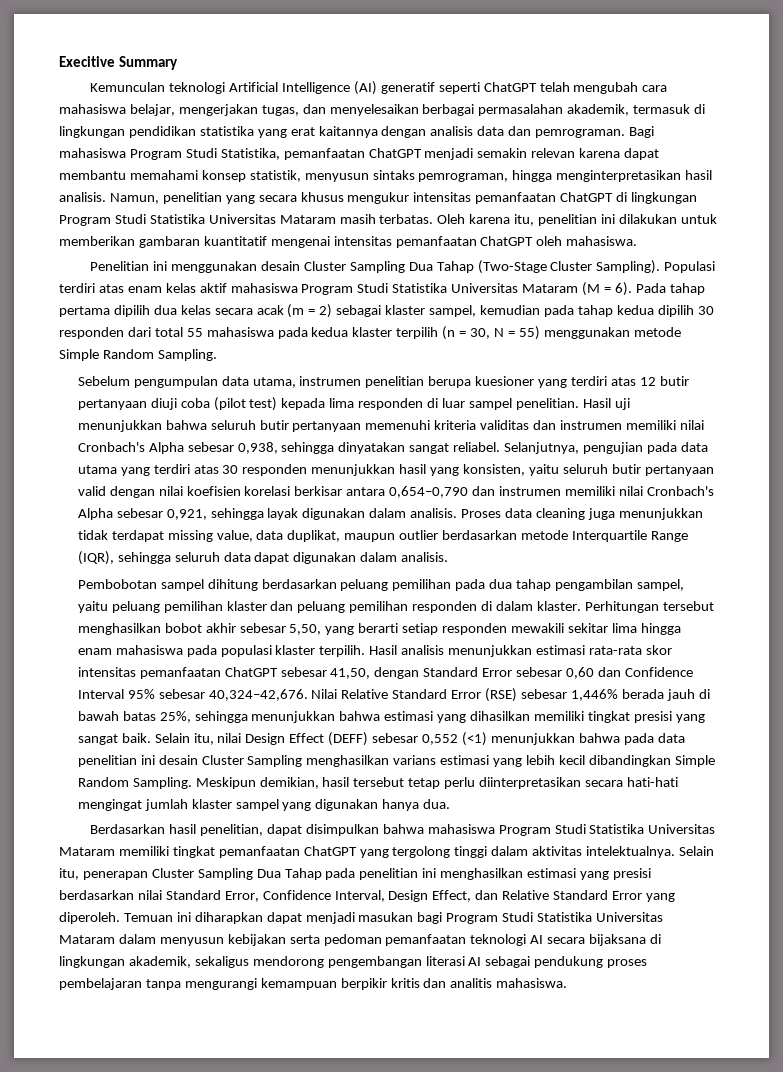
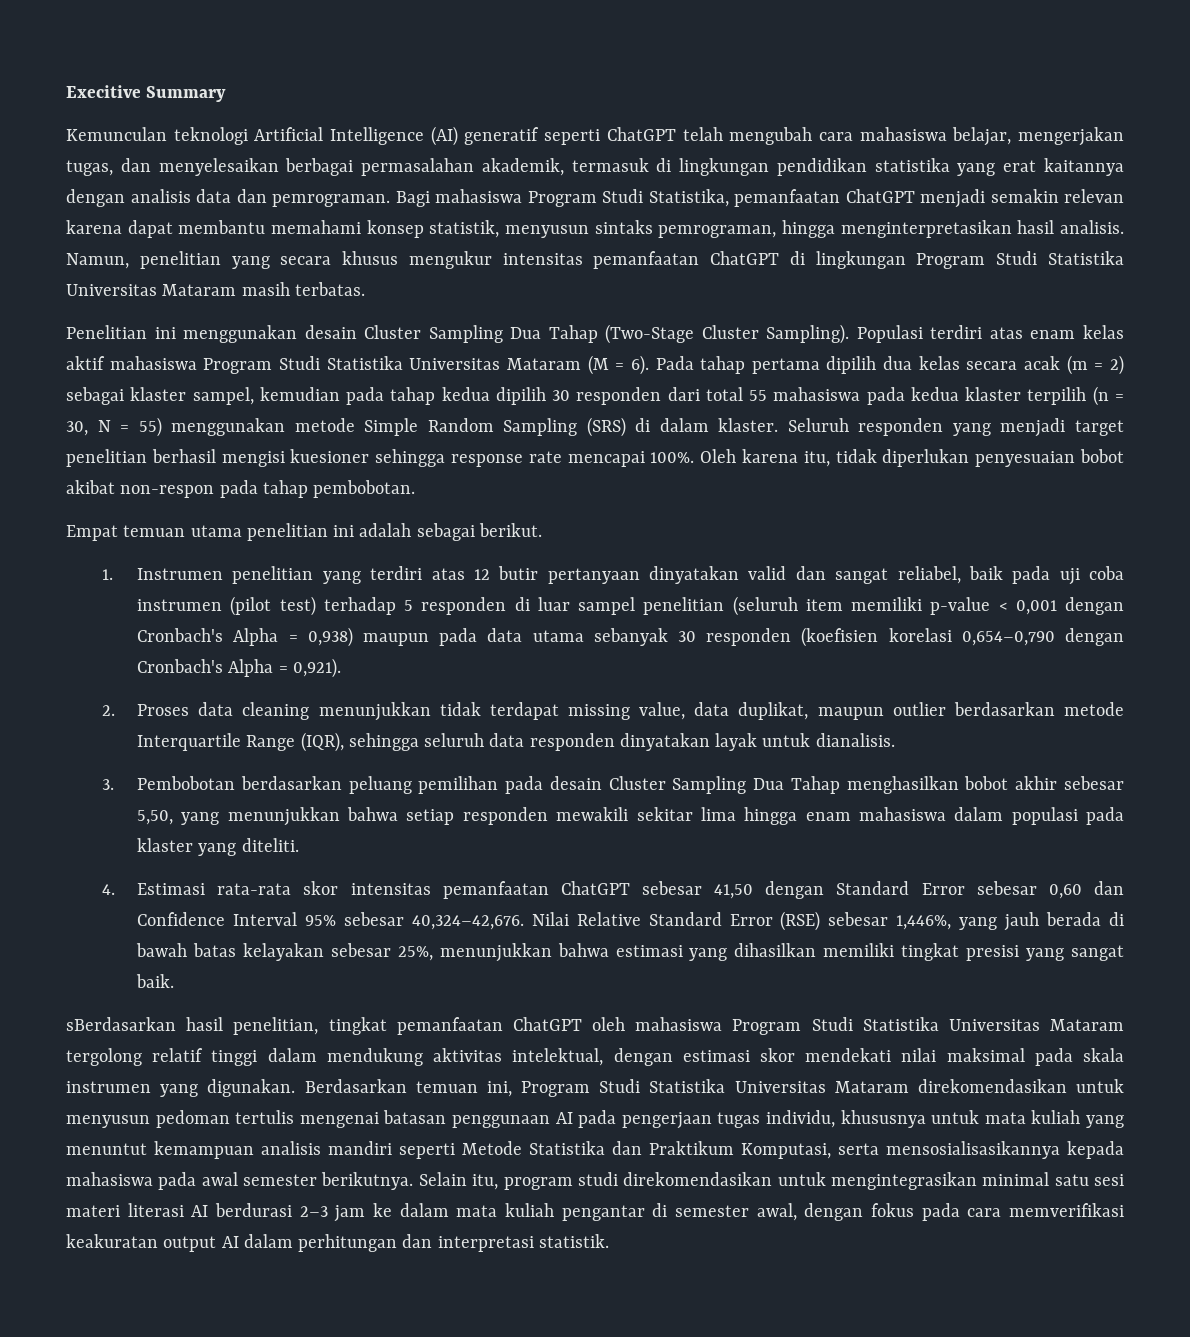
- Oleh karena itu, penelitian ini dilakukan untuk memberikan gambaran kuantitatif mengenai intensitas pemanfaatan ChatGPT oleh mahasiswa.
- Pada tahap pertama dipilih dua kelas secara acak (m = 2) sebagai klaster sampel, kemudian pada tahap kedua dipilih 30 responden dari total 55 mahasiswa pada kedua klaster terpilih (n = 30, N = 55) menggunakan metode Simple Random Sampling.
- Sebelum pengumpulan data utama, instrumen penelitian berupa kuesioner yang terdiri atas 12 butir pertanyaan diuji coba (pilot test) kepada lima responden di luar sampel penelitian. Hasil uji menunjukkan bahwa seluruh butir pertanyaan memenuhi kriteria validitas dan instrumen memiliki nilai Cronbach's Alpha sebesar 0,938, sehingga dinyatakan sangat reliabel. Selanjutnya, pengujian pada data utama yang terdiri atas 30 responden menunjukkan hasil yang konsisten, yaitu seluruh butir pertanyaan valid dengan nilai koefisien korelasi berkisar antara 0,654–0,790 dan instrumen memiliki nilai Cronbach's Alpha sebesar 0,921, sehingga layak digunakan dalam analisis. Proses data cleaning juga menunjukkan tidak terdapat missing value, data duplikat, maupun outlier berdasarkan metode Interquartile Range (IQR), sehingga seluruh data dapat digunakan dalam analisis.
- Pembobotan sampel dihitung berdasarkan peluang pemilihan pada dua tahap pengambilan sampel, yaitu peluang pemilihan klaster dan peluang pemilihan responden di dalam klaster. Perhitungan tersebut menghasilkan bobot akhir sebesar 5,50, yang berarti setiap responden mewakili sekitar lima hingga enam mahasiswa pada populasi klaster terpilih. Hasil analisis menunjukkan estimasi rata-rata skor intensitas pemanfaatan ChatGPT sebesar 41,50, dengan Standard Error sebesar 0,60 dan Confidence Interval 95% sebesar 40,324–42,676.
+ Pada tahap pertama dipilih dua kelas secara acak (m = 2) sebagai klaster sampel, kemudian pada tahap kedua dipilih 30 responden dari total 55 mahasiswa pada kedua klaster terpilih (n = 30, N = 55) menggunakan metode Simple Random Sampling (SRS) di dalam klaster. Seluruh responden yang menjadi target penelitian berhasil mengisi kuesioner sehingga response rate mencapai 100%. Oleh karena itu, tidak diperlukan penyesuaian bobot akibat non-respon pada tahap pembobotan.
+ Empat temuan utama penelitian ini adalah sebagai berikut.
+ 1. Instrumen penelitian yang terdiri atas 12 butir pertanyaan dinyatakan valid dan sangat reliabel, baik pada uji coba instrumen (pilot test) terhadap 5 responden di luar sampel penelitian (seluruh item memiliki p-value < 0,001 dengan Cronbach's Alpha = 0,938) maupun pada data utama sebanyak 30 responden (koefisien korelasi 0,654–0,790 dengan Cronbach's Alpha = 0,921).
+ 2. Proses data cleaning menunjukkan tidak terdapat missing value, data duplikat, maupun outlier berdasarkan metode Interquartile Range (IQR), sehingga seluruh data responden dinyatakan layak untuk dianalisis.
+ 3. Pembobotan berdasarkan peluang pemilihan pada desain Cluster Sampling Dua Tahap menghasilkan bobot akhir sebesar 5,50, yang menunjukkan bahwa setiap responden mewakili sekitar lima hingga enam mahasiswa dalam populasi pada klaster yang diteliti.
+ 4. Estimasi rata-rata skor intensitas pemanfaatan ChatGPT sebesar 41,50 dengan Standard Error sebesar 0,60 dan Confidence Interval 95% sebesar 40,324–42,676.
- Nilai Relative Standard Error (RSE) sebesar 1,446% berada jauh di bawah batas 25%, sehingga menunjukkan bahwa estimasi yang dihasilkan memiliki tingkat presisi yang sangat baik. Selain itu, nilai Design Effect (DEFF) sebesar 0,552 (<1) menunjukkan bahwa pada data penelitian ini desain Cluster Sampling menghasilkan varians estimasi yang lebih kecil dibandingkan Simple Random Sampling. Meskipun demikian, hasil tersebut tetap perlu diinterpretasikan secara hati-hati mengingat jumlah klaster sampel yang digunakan hanya dua.
- Berdasarkan hasil penelitian, dapat disimpulkan bahwa mahasiswa Program Studi Statistika Universitas Mataram memiliki tingkat pemanfaatan ChatGPT yang tergolong tinggi dalam aktivitas intelektualnya. Selain itu, penerapan Cluster Sampling Dua Tahap pada penelitian ini menghasilkan estimasi yang presisi berdasarkan nilai Standard Error, Confidence Interval, Design Effect, dan Relative Standard Error yang diperoleh. Temuan ini diharapkan dapat menjadi masukan bagi Program Studi Statistika Universitas Mataram dalam menyusun kebijakan serta pedoman pemanfaatan teknologi AI secara bijaksana di lingkungan akademik, sekaligus mendorong pengembangan literasi AI sebagai pendukung proses pembelajaran tanpa mengurangi kemampuan berpikir kritis dan analitis mahasiswa.
+ Nilai Relative Standard Error (RSE) sebesar 1,446%, yang jauh berada di bawah batas kelayakan sebesar 25%, menunjukkan bahwa estimasi yang dihasilkan memiliki tingkat presisi yang sangat baik.
+ sBerdasarkan hasil penelitian, tingkat pemanfaatan ChatGPT oleh mahasiswa Program Studi Statistika Universitas Mataram tergolong relatif tinggi dalam mendukung aktivitas intelektual, dengan estimasi skor mendekati nilai maksimal pada skala instrumen yang digunakan. Berdasarkan temuan ini, Program Studi Statistika Universitas Mataram direkomendasikan untuk menyusun pedoman tertulis mengenai batasan penggunaan AI pada pengerjaan tugas individu, khususnya untuk mata kuliah yang menuntut kemampuan analisis mandiri seperti Metode Statistika dan Praktikum Komputasi, serta mensosialisasikannya kepada mahasiswa pada awal semester berikutnya. Selain itu, program studi direkomendasikan untuk mengintegrasikan minimal satu sesi materi literasi AI berdurasi 2–3 jam ke dalam mata kuliah pengantar di semester awal, dengan fokus pada cara memverifikasi keakuratan output AI dalam perhitungan dan interpretasi statistik.

